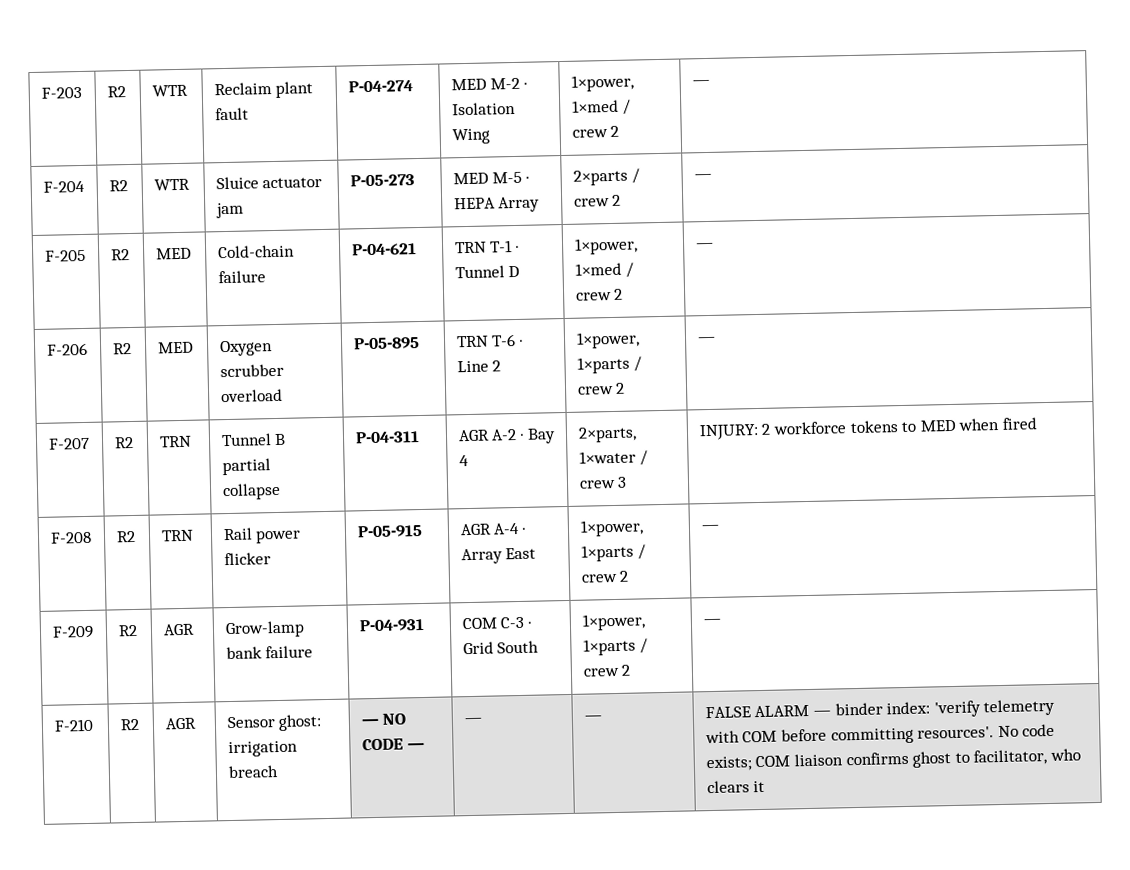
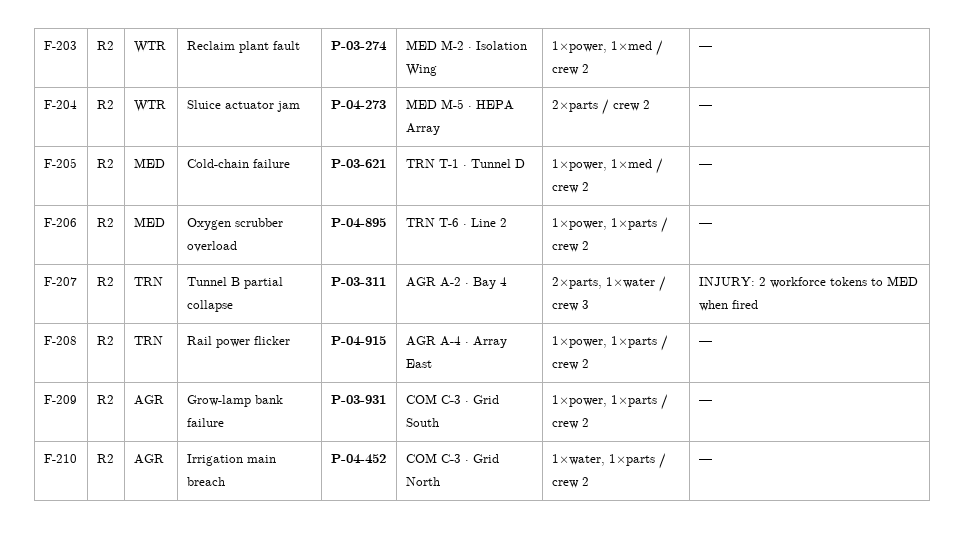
- F-203 | R2 | WTR | Reclaim plant fault | P-04-274 | MED M-2 · Isolation Wing | 1×power, 1×med / crew 2 | —
+ F-203 | R2 | WTR | Reclaim plant fault | P-03-274 | MED M-2 · Isolation Wing | 1×power, 1×med / crew 2 | —
- F-204 | R2 | WTR | Sluice actuator jam | P-05-273 | MED M-5 · HEPA Array | 2×parts / crew 2 | —
+ F-204 | R2 | WTR | Sluice actuator jam | P-04-273 | MED M-5 · HEPA Array | 2×parts / crew 2 | —
- F-205 | R2 | MED | Cold-chain failure | P-04-621 | TRN T-1 · Tunnel D | 1×power, 1×med / crew 2 | —
+ F-205 | R2 | MED | Cold-chain failure | P-03-621 | TRN T-1 · Tunnel D | 1×power, 1×med / crew 2 | —
- F-206 | R2 | MED | Oxygen scrubber overload | P-05-895 | TRN T-6 · Line 2 | 1×power, 1×parts / crew 2 | —
+ F-206 | R2 | MED | Oxygen scrubber overload | P-04-895 | TRN T-6 · Line 2 | 1×power, 1×parts / crew 2 | —
- F-207 | R2 | TRN | Tunnel B partial collapse | P-04-311 | AGR A-2 · Bay 4 | 2×parts, 1×water / crew 3 | INJURY: 2 workforce tokens to MED when fired
+ F-207 | R2 | TRN | Tunnel B partial collapse | P-03-311 | AGR A-2 · Bay 4 | 2×parts, 1×water / crew 3 | INJURY: 2 workforce tokens to MED when fired
- F-208 | R2 | TRN | Rail power flicker | P-05-915 | AGR A-4 · Array East | 1×power, 1×parts / crew 2 | —
+ F-208 | R2 | TRN | Rail power flicker | P-04-915 | AGR A-4 · Array East | 1×power, 1×parts / crew 2 | —
- F-209 | R2 | AGR | Grow-lamp bank failure | P-04-931 | COM C-3 · Grid South | 1×power, 1×parts / crew 2 | —
+ F-209 | R2 | AGR | Grow-lamp bank failure | P-03-931 | COM C-3 · Grid South | 1×power, 1×parts / crew 2 | —
- F-210 | R2 | AGR | Sensor ghost: irrigation breach | — NO CODE — | — | — | FALSE ALARM — binder index: 'verify telemetry with COM before committing resources'. No code exists; COM liaison confirms ghost to facilitator, who clears it
+ F-210 | R2 | AGR | Irrigation main breach | P-04-452 | COM C-3 · Grid North | 1×water, 1×parts / crew 2 | —

